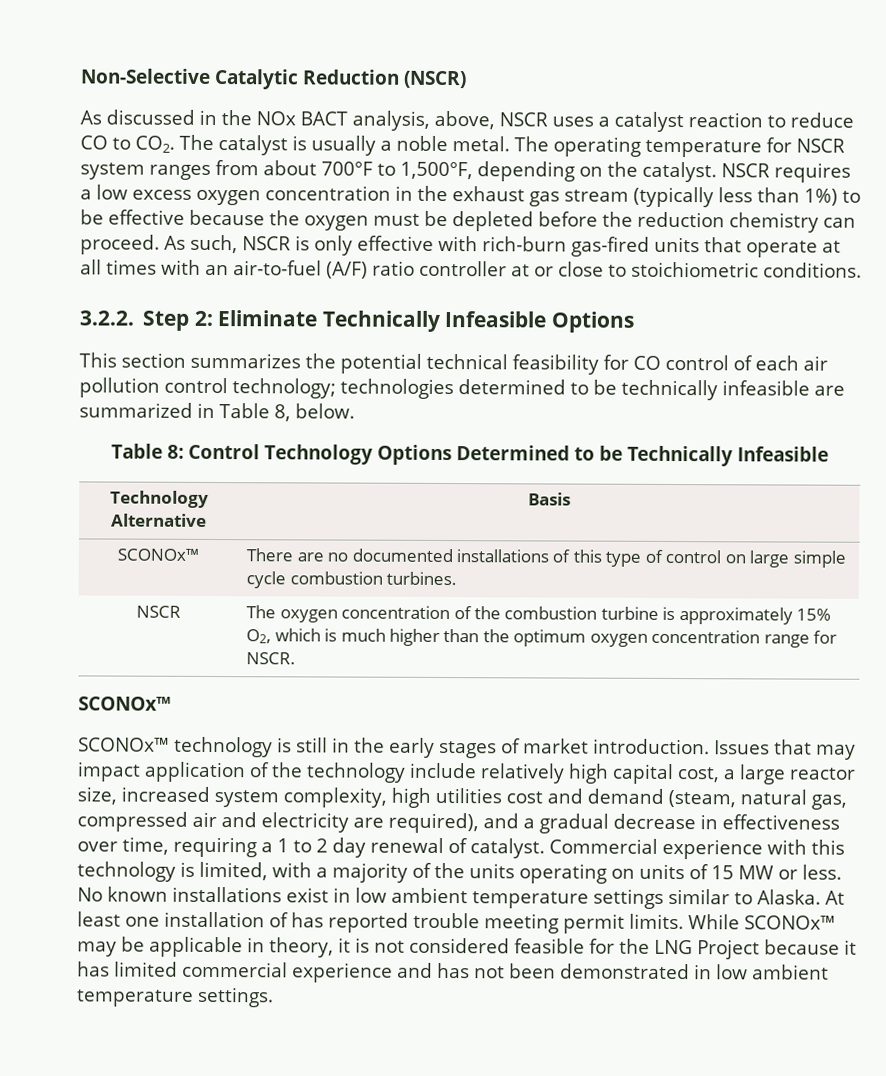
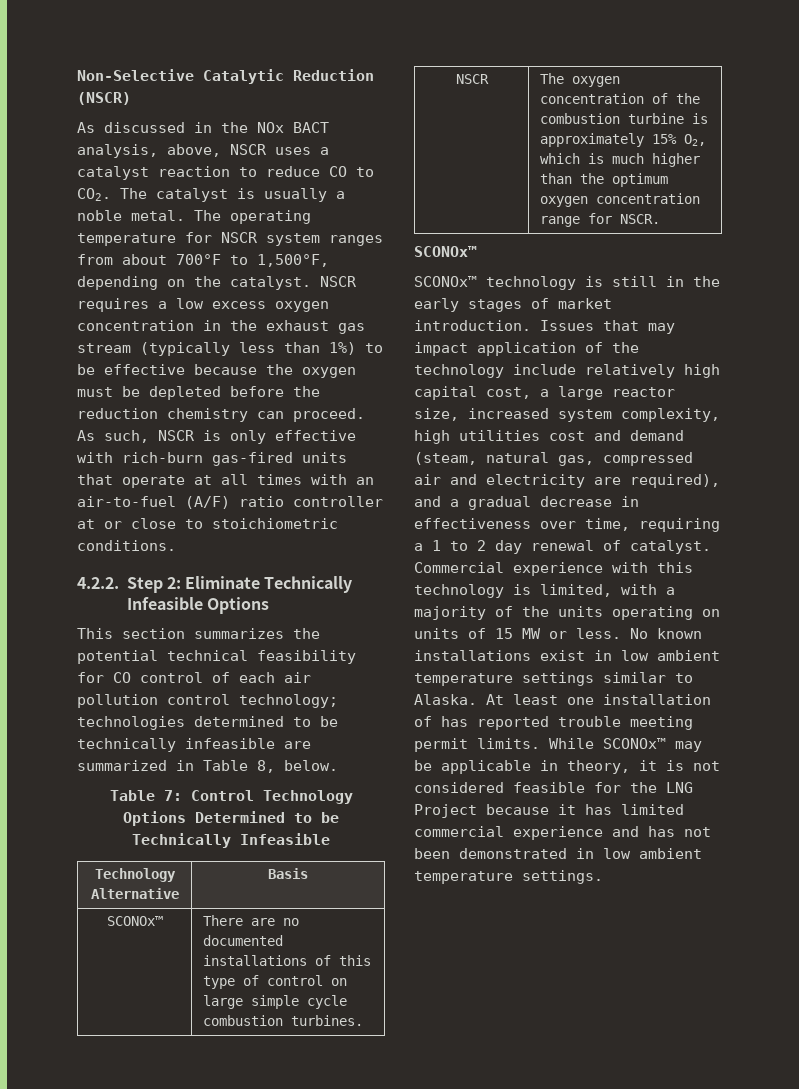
- 3.2.2. Step 2: Eliminate Technically Infeasible Options
+ 4.2.2. Step 2: Eliminate Technically Infeasible Options
- Table 8: Control Technology Options Determined to be Technically Infeasible
+ Table 7: Control Technology Options Determined to be Technically Infeasible

